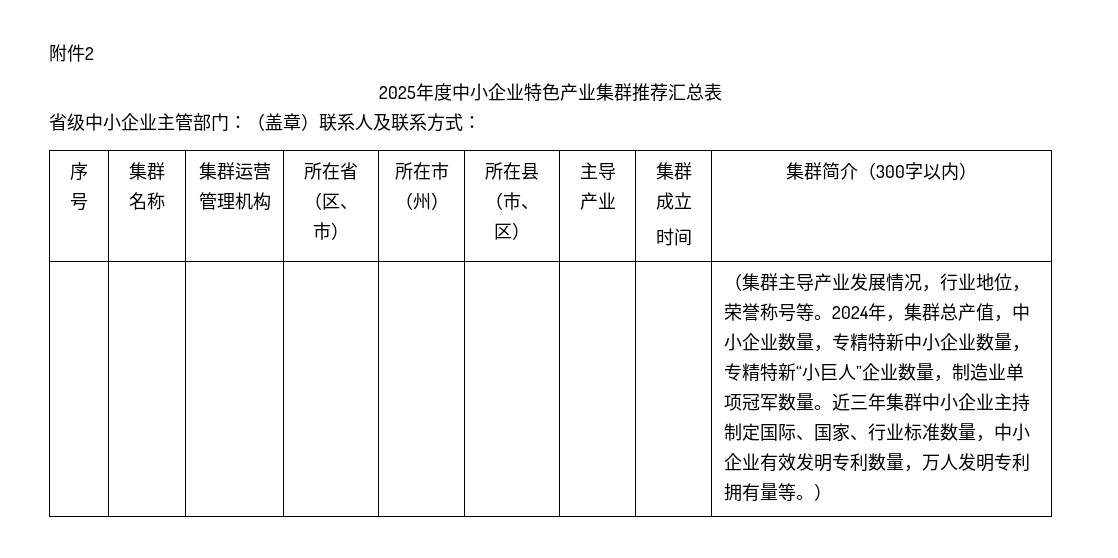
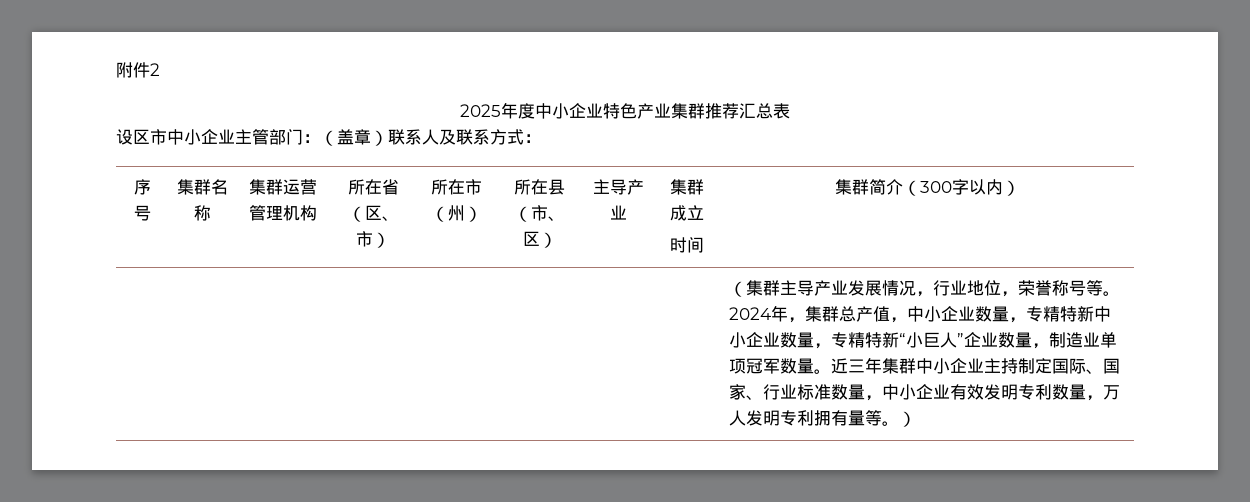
- 省级中小企业主管部门：（盖章）联系人及联系方式：
+ 设区市中小企业主管部门：（盖章）联系人及联系方式：

